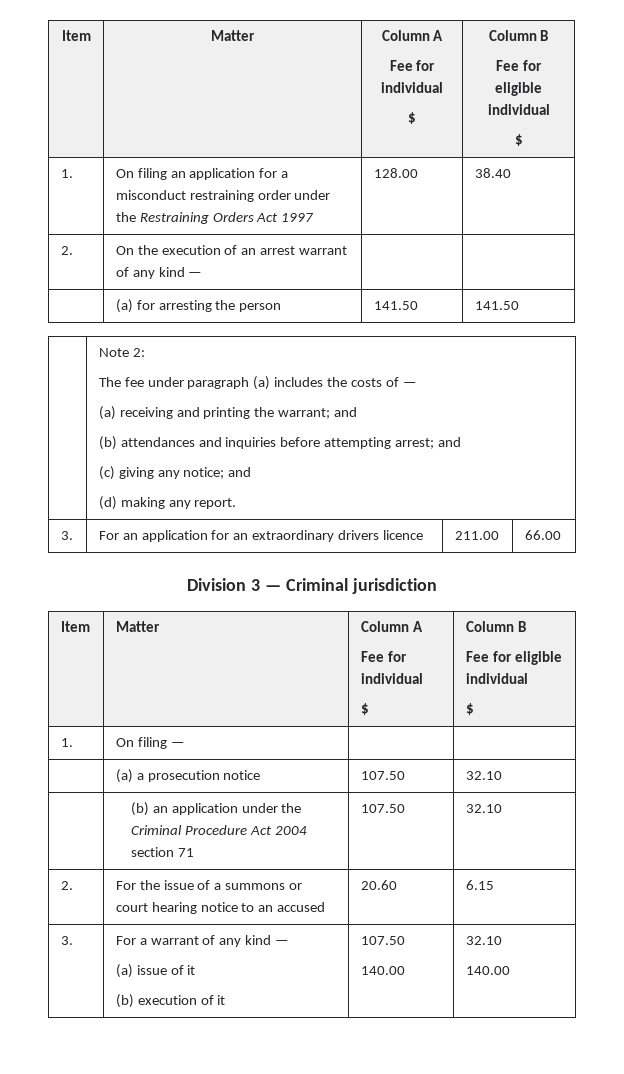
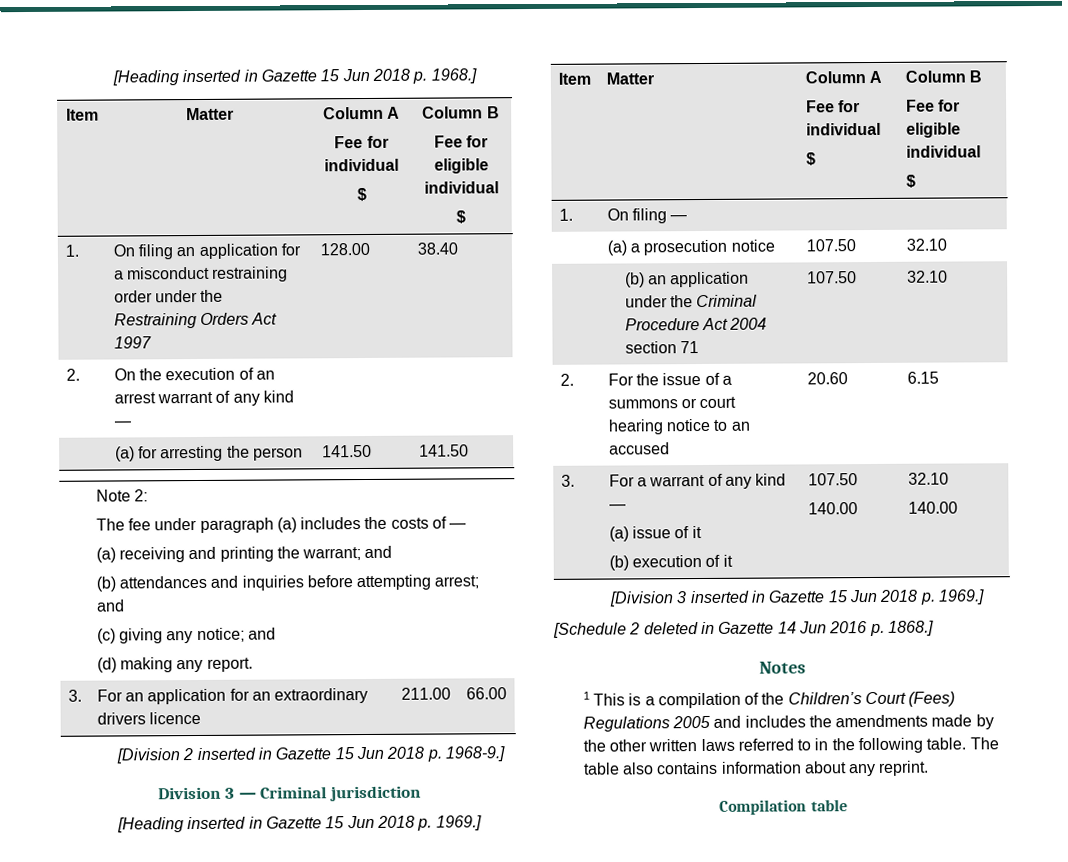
+ [Heading inserted in Gazette 15 Jun 2018 p. 1968.]
+ [Division 2 inserted in Gazette 15 Jun 2018 p. 1968-9.]
+ [Heading inserted in Gazette 15 Jun 2018 p. 1969.]
+ [Division 3 inserted in Gazette 15 Jun 2018 p. 1969.]
+ [Schedule 2 deleted in Gazette 14 Jun 2016 p. 1868.]
+ Notes
+ 1 This is a compilation of the Children’s Court (Fees) Regulations 2005 and includes the amendments made by the other written laws referred to in the following table. The table also contains information about any reprint.
+ Compilation table

